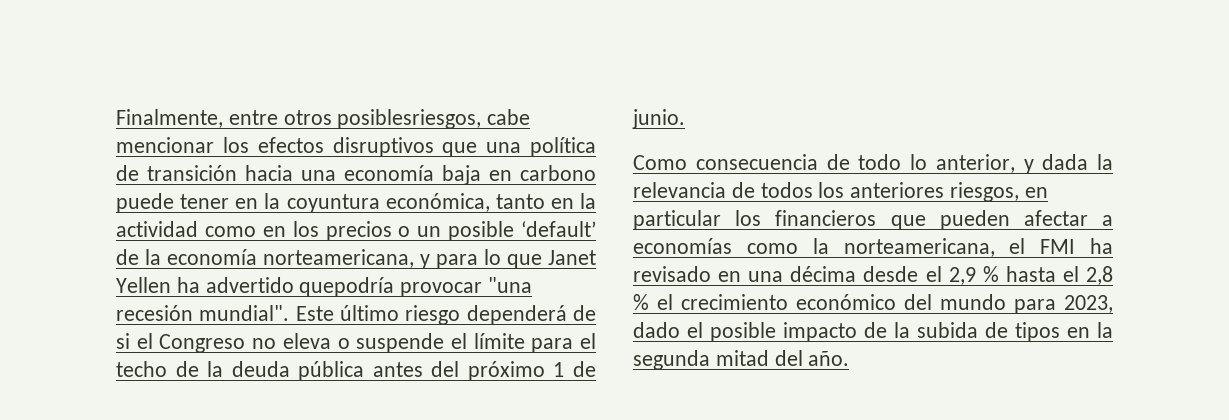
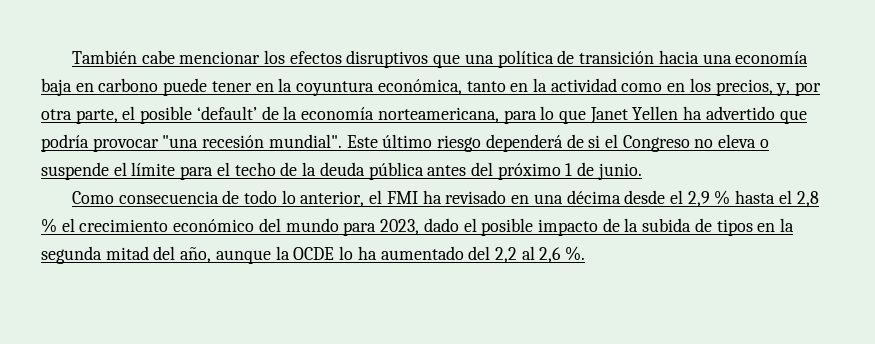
- Finalmente, entre otros posiblesriesgos, cabe mencionar los efectos disruptivos que una política de transición hacia una economía baja en carbono puede tener en la coyuntura económica, tanto en la actividad como en los precios o un posible ‘default’ de la economía norteamericana, y para lo que Janet Yellen ha advertido quepodría provocar "una recesión mundial".
+ También cabe mencionar los efectos disruptivos que una política de transición hacia una economía baja en carbono puede tener en la coyuntura económica, tanto en la actividad como en los precios, y, por otra parte, el posible ‘default’ de la economía norteamericana, para lo que Janet Yellen ha advertido que podría provocar "una recesión mundial".
- Como consecuencia de todo lo anterior, y dada la relevancia de todos los anteriores riesgos, en particular los financieros que pueden afectar a economías como la norteamericana, el FMI ha revisado en una décima desde el 2,9 % hasta el 2,8 % el crecimiento económico del mundo para 2023, dado el posible impacto de la subida de tipos en la segunda mitad del año.
+ Como consecuencia de todo lo anterior, el FMI ha revisado en una décima desde el 2,9 % hasta el 2,8 % el crecimiento económico del mundo para 2023, dado el posible impacto de la subida de tipos en la segunda mitad del año, aunque la OCDE lo ha aumentado del 2,2 al 2,6 %.

